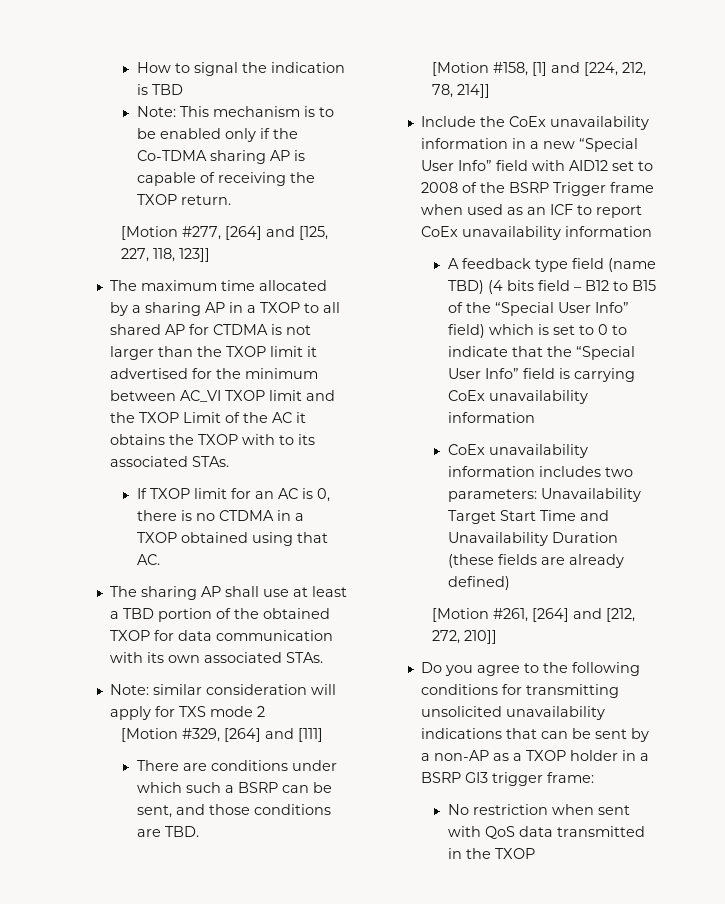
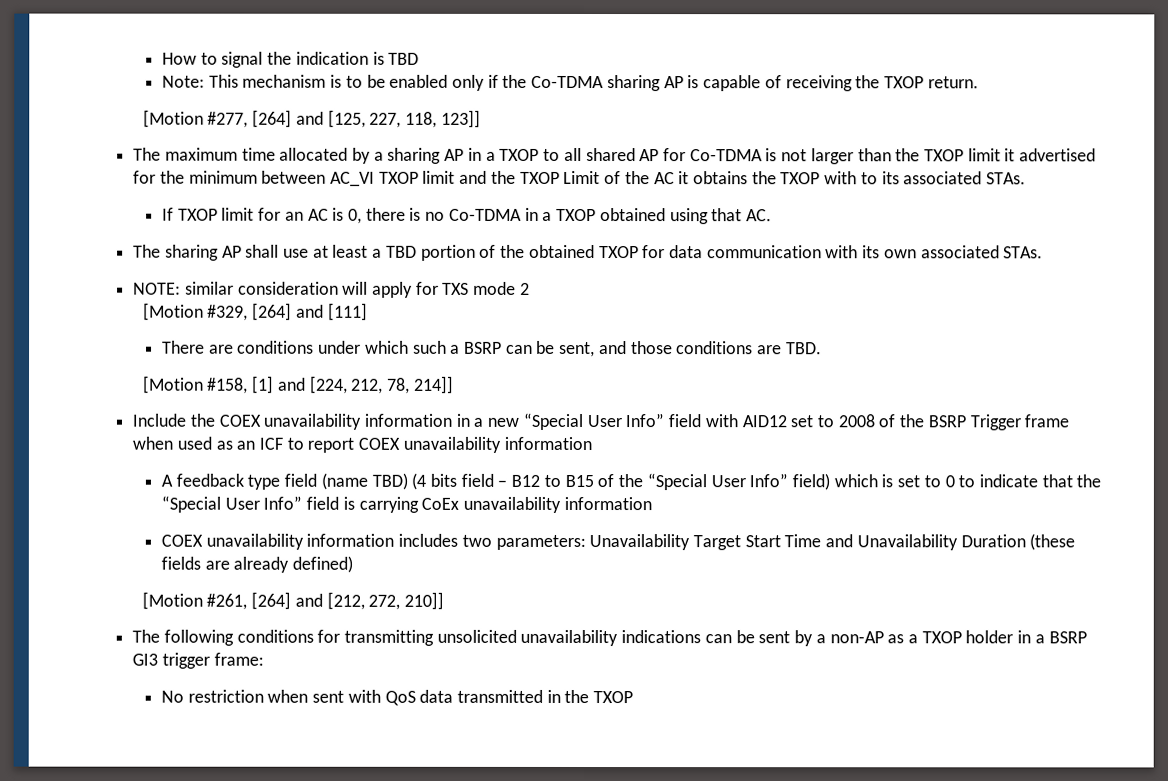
- The maximum time allocated by a sharing AP in a TXOP to all shared AP for CTDMA is not larger than the TXOP limit it advertised for the minimum between AC_VI TXOP limit and the TXOP Limit of the AC it obtains the TXOP with to its associated STAs.
+ The maximum time allocated by a sharing AP in a TXOP to all shared AP for Co-TDMA is not larger than the TXOP limit it advertised for the minimum between AC_VI TXOP limit and the TXOP Limit of the AC it obtains the TXOP with to its associated STAs.
- If TXOP limit for an AC is 0, there is no CTDMA in a TXOP obtained using that AC.
+ If TXOP limit for an AC is 0, there is no Co-TDMA in a TXOP obtained using that AC.
- Note: similar consideration will apply for TXS mode 2
+ NOTE: similar consideration will apply for TXS mode 2
- Include the CoEx unavailability information in a new “Special User Info” field with AID12 set to 2008 of the BSRP Trigger frame when used as an ICF to report CoEx unavailability information
+ Include the COEX unavailability information in a new “Special User Info” field with AID12 set to 2008 of the BSRP Trigger frame when used as an ICF to report COEX unavailability information
- CoEx unavailability information includes two parameters: Unavailability Target Start Time and Unavailability Duration (these fields are already defined)
+ COEX unavailability information includes two parameters: Unavailability Target Start Time and Unavailability Duration (these fields are already defined)
- Do you agree to the following conditions for transmitting unsolicited unavailability indications that can be sent by a non-AP as a TXOP holder in a BSRP GI3 trigger frame:
+ The following conditions for transmitting unsolicited unavailability indications can be sent by a non-AP as a TXOP holder in a BSRP GI3 trigger frame:

